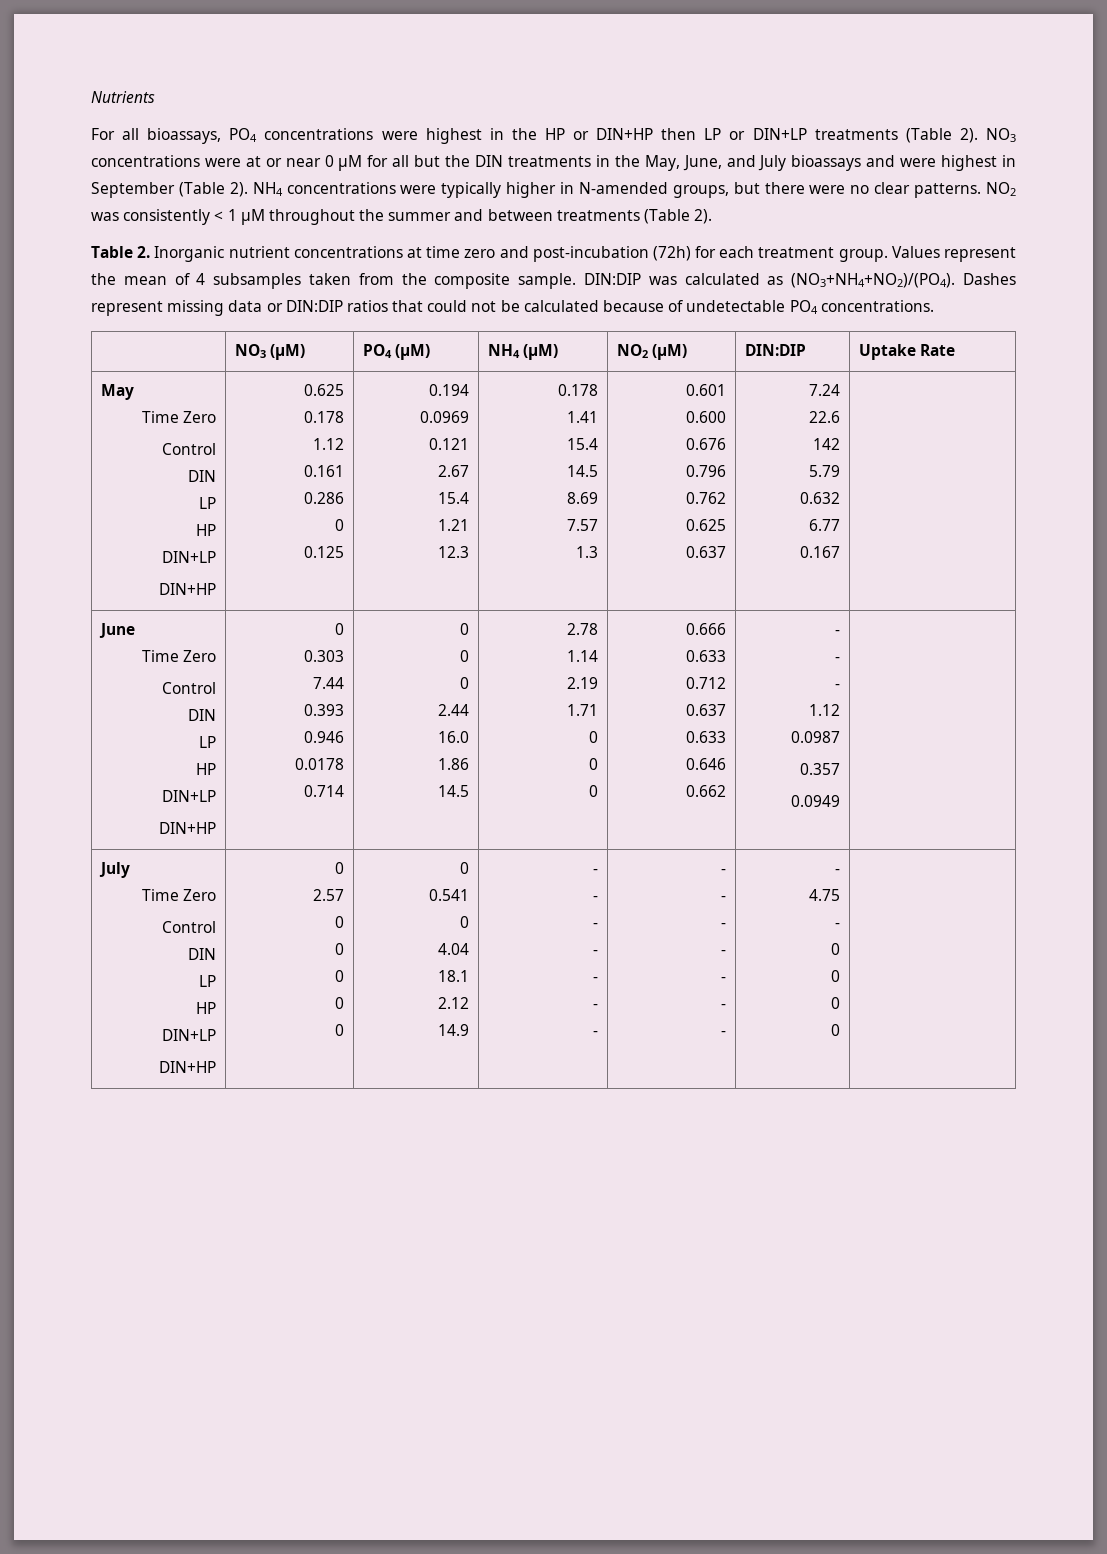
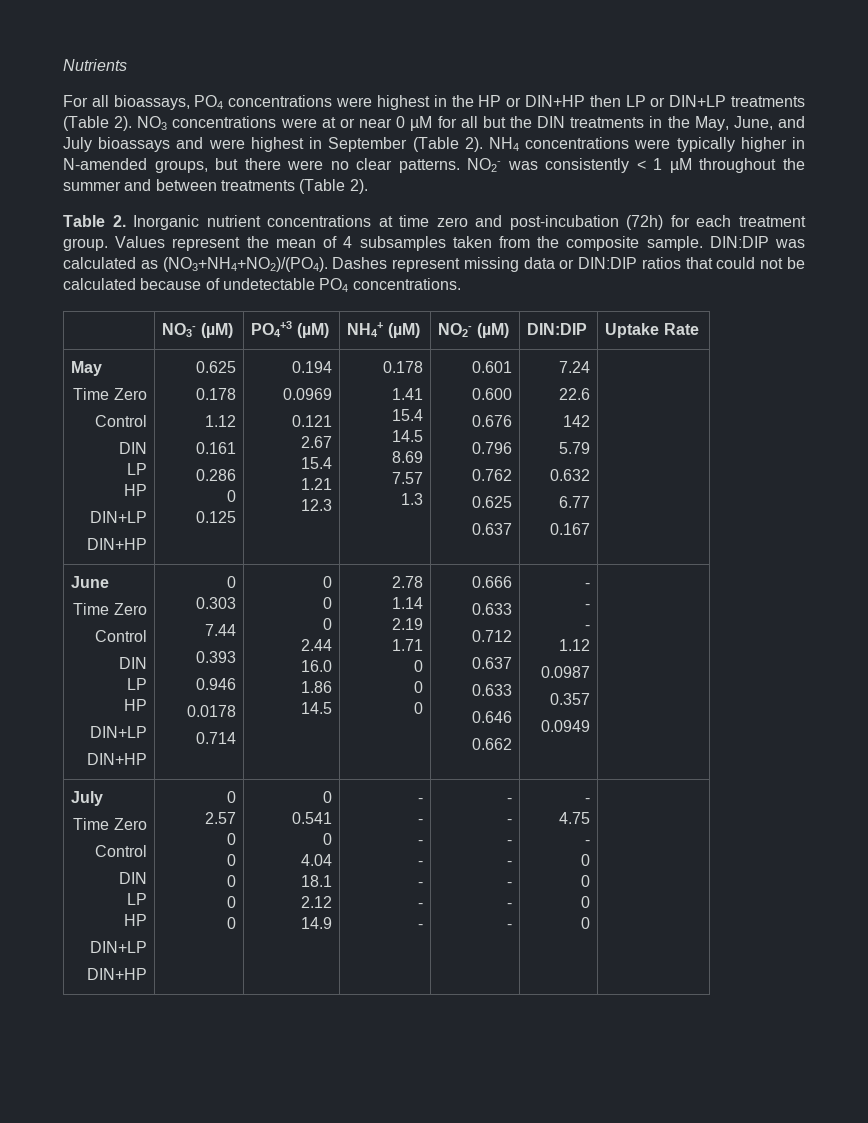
- NO2 was consistently < 1 µM throughout the summer and between treatments (Table 2).
+ NO2- was consistently < 1 µM throughout the summer and between treatments (Table 2).
- | NO3 (µM) | PO4 (µM) | NH4 (µM) | NO2 (µM) | DIN:DIP | Uptake Rate
+ | NO3- (µM) | PO4+3 (µM) | NH4+ (µM) | NO2- (µM) | DIN:DIP | Uptake Rate

